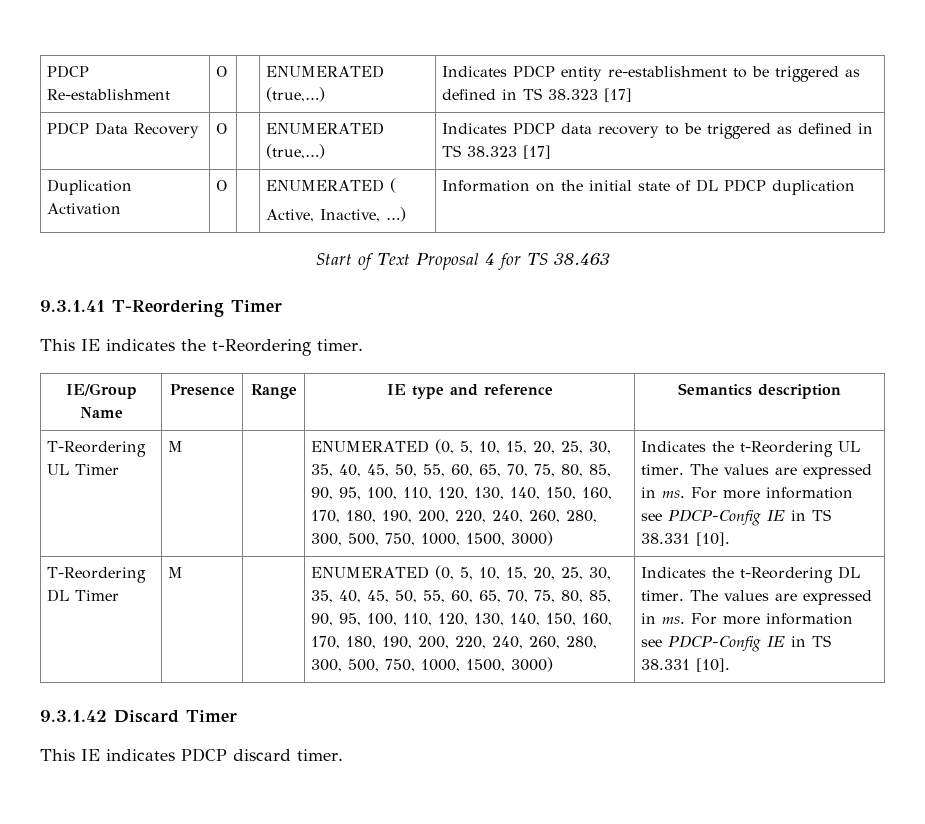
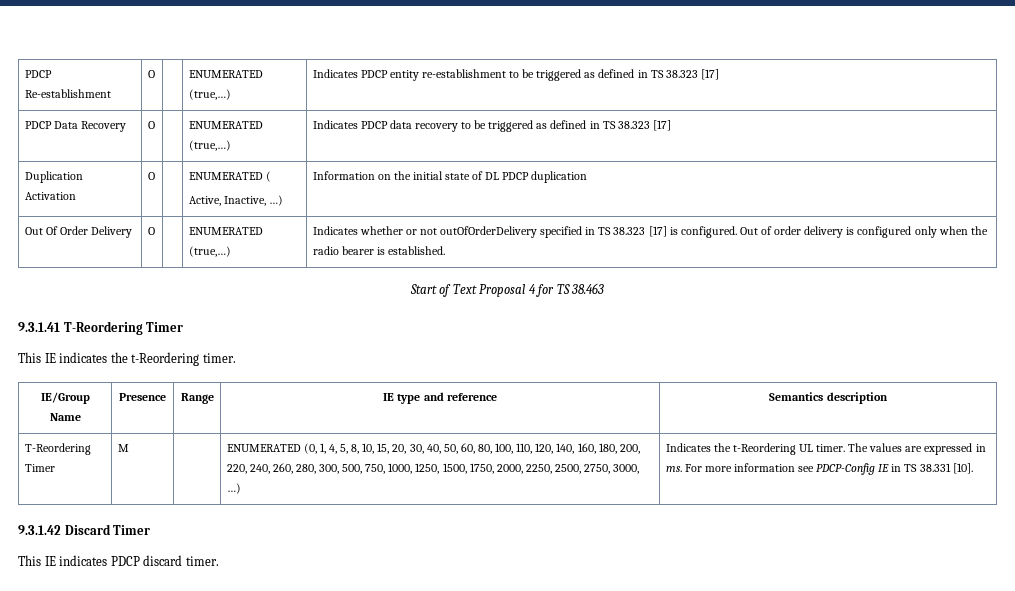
+ Out Of Order Delivery | O | | ENUMERATED (true,…) | Indicates whether or not outOfOrderDelivery specified in TS 38.323 [17] is configured. Out of order delivery is configured only when the radio bearer is established.
- T-Reordering UL Timer | M | | ENUMERATED (0, 5, 10, 15, 20, 25, 30, 35, 40, 45, 50, 55, 60, 65, 70, 75, 80, 85, 90, 95, 100, 110, 120, 130, 140, 150, 160, 170, 180, 190, 200, 220, 240, 260, 280, 300, 500, 750, 1000, 1500, 3000)
+ T-Reordering Timer | M | | ENUMERATED (0, 1, 4, 5, 8, 10, 15, 20, 30, 40, 50, 60, 80, 100, 110, 120, 140, 160, 180, 200, 220, 240, 260, 280, 300, 500, 750, 1000, 1250, 1500, 1750, 2000, 2250, 2500, 2750, 3000, …)
- T-Reordering DL Timer | M | | ENUMERATED (0, 5, 10, 15, 20, 25, 30, 35, 40, 45, 50, 55, 60, 65, 70, 75, 80, 85, 90, 95, 100, 110, 120, 130, 140, 150, 160, 170, 180, 190, 200, 220, 240, 260, 280, 300, 500, 750, 1000, 1500, 3000) | Indicates the t-Reordering DL timer. The values are expressed in ms. For more information see PDCP-Config IE in TS 38.331 [10].

